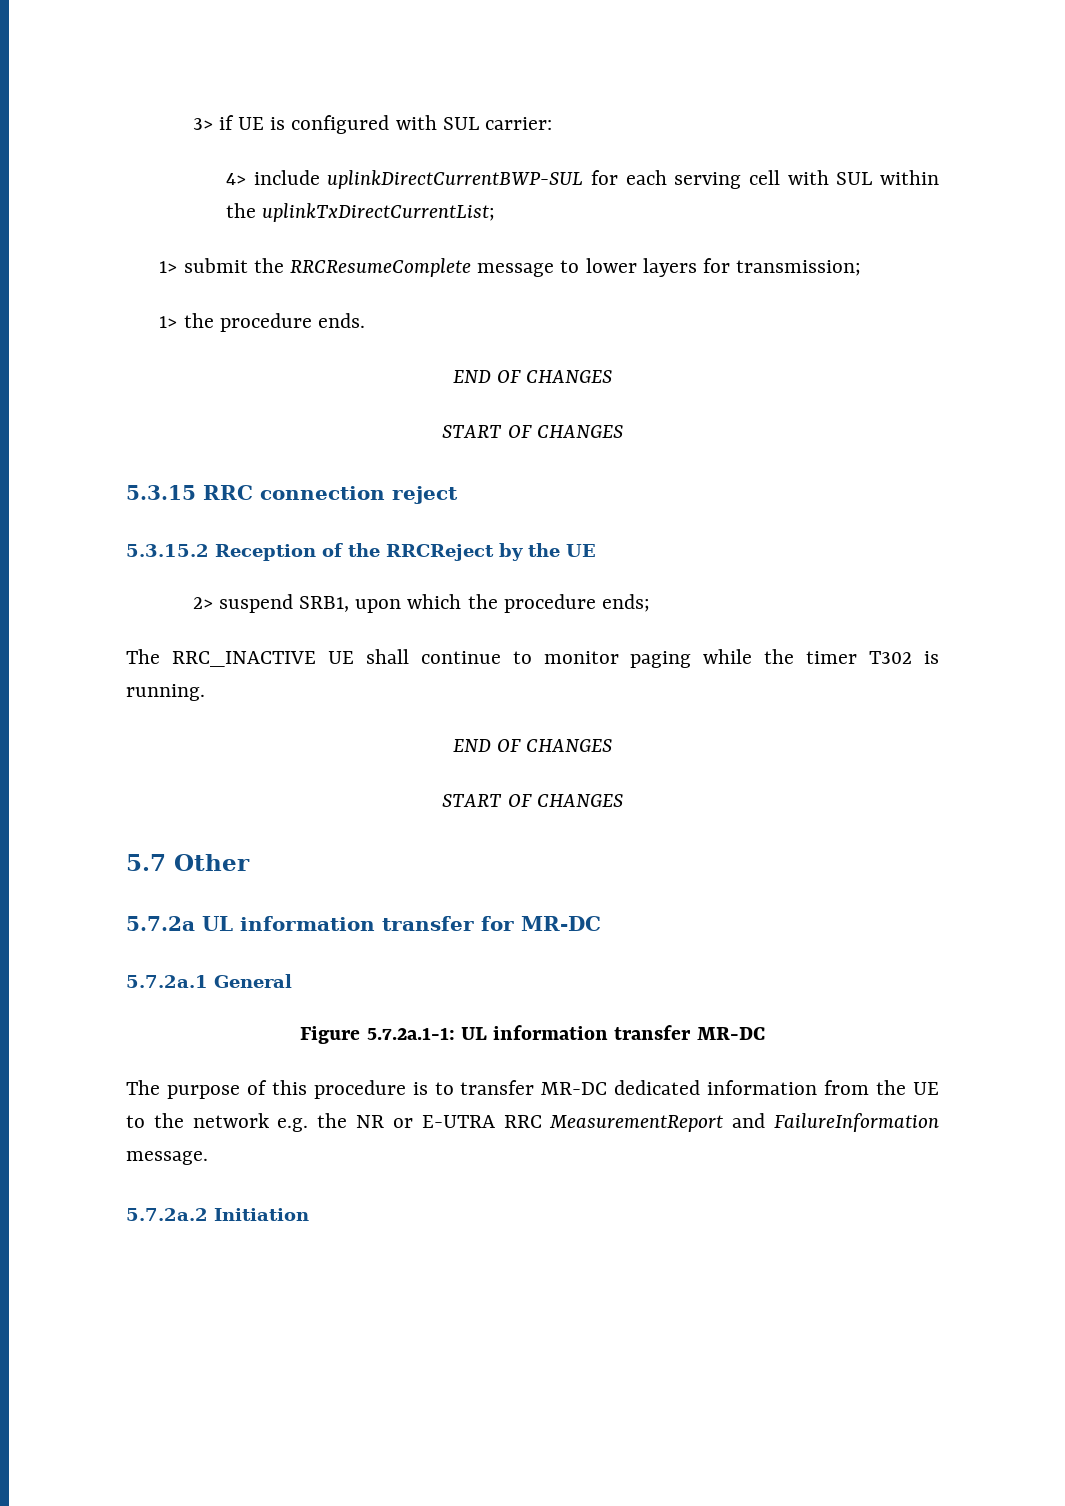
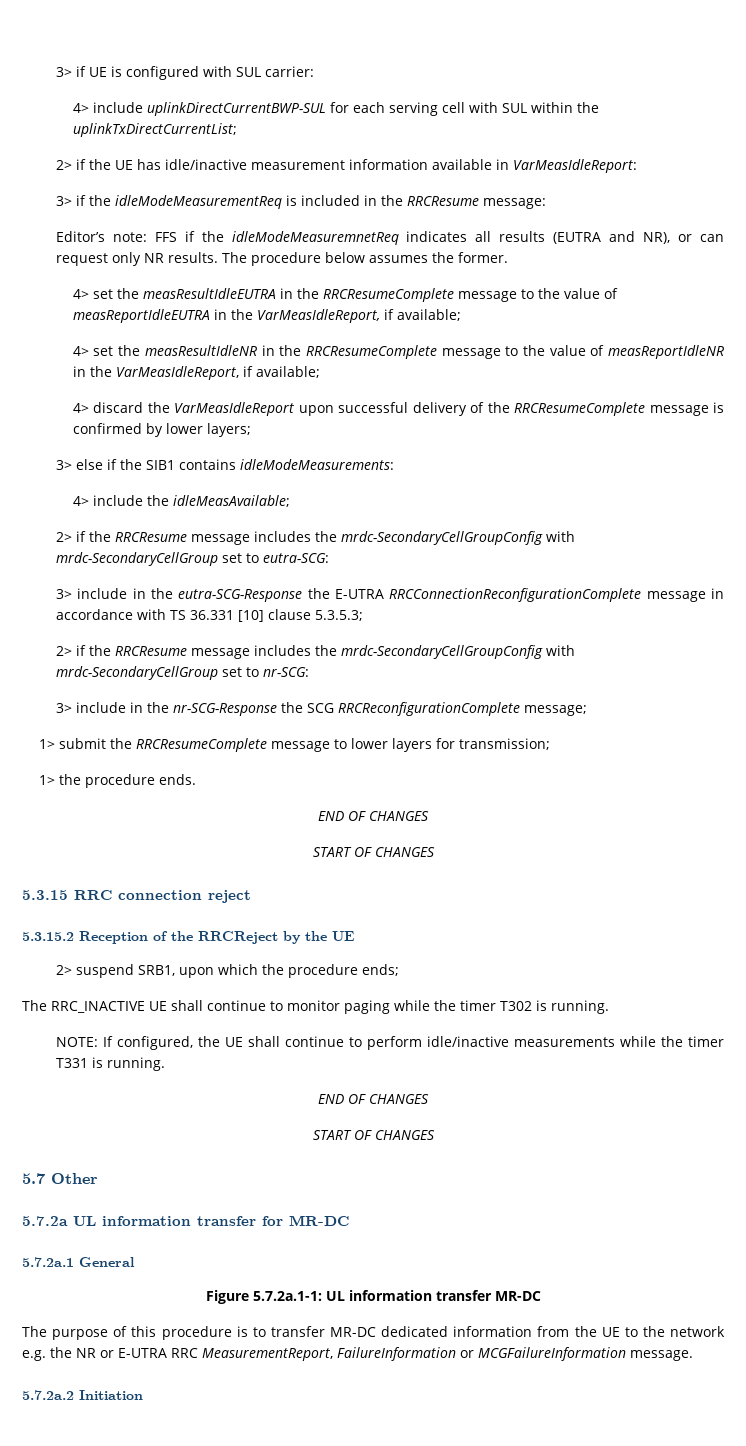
+ 2> if the UE has idle/inactive measurement information available in VarMeasIdleReport:
+ 3> if the idleModeMeasurementReq is included in the RRCResume message:
+ Editor’s note: FFS if the idleModeMeasuremnetReq indicates all results (EUTRA and NR), or can request only NR results. The procedure below assumes the former.
+ 4> set the measResultIdleEUTRA in the RRCResumeComplete message to the value of measReportIdleEUTRA in the VarMeasIdleReport, if available;
+ 4> set the measResultIdleNR in the RRCResumeComplete message to the value of measReportIdleNR in the VarMeasIdleReport, if available;
+ 4> discard the VarMeasIdleReport upon successful delivery of the RRCResumeComplete message is confirmed by lower layers;
+ 3> else if the SIB1 contains idleModeMeasurements:
+ 4> include the idleMeasAvailable;
+ 2> if the RRCResume message includes the mrdc-SecondaryCellGroupConfig with mrdc-SecondaryCellGroup set to eutra-SCG:
+ 3> include in the eutra-SCG-Response the E-UTRA RRCConnectionReconfigurationComplete message in accordance with TS 36.331 [10] clause 5.3.5.3;
+ 2> if the RRCResume message includes the mrdc-SecondaryCellGroupConfig with mrdc-SecondaryCellGroup set to nr-SCG:
+ 3> include in the nr-SCG-Response the SCG RRCReconfigurationComplete message;
+ NOTE: If configured, the UE shall continue to perform idle/inactive measurements while the timer T331 is running.
- The purpose of this procedure is to transfer MR-DC dedicated information from the UE to the network e.g. the NR or E-UTRA RRC MeasurementReport and FailureInformation message.
+ The purpose of this procedure is to transfer MR-DC dedicated information from the UE to the network e.g. the NR or E-UTRA RRC MeasurementReport, FailureInformation or MCGFailureInformation message.

